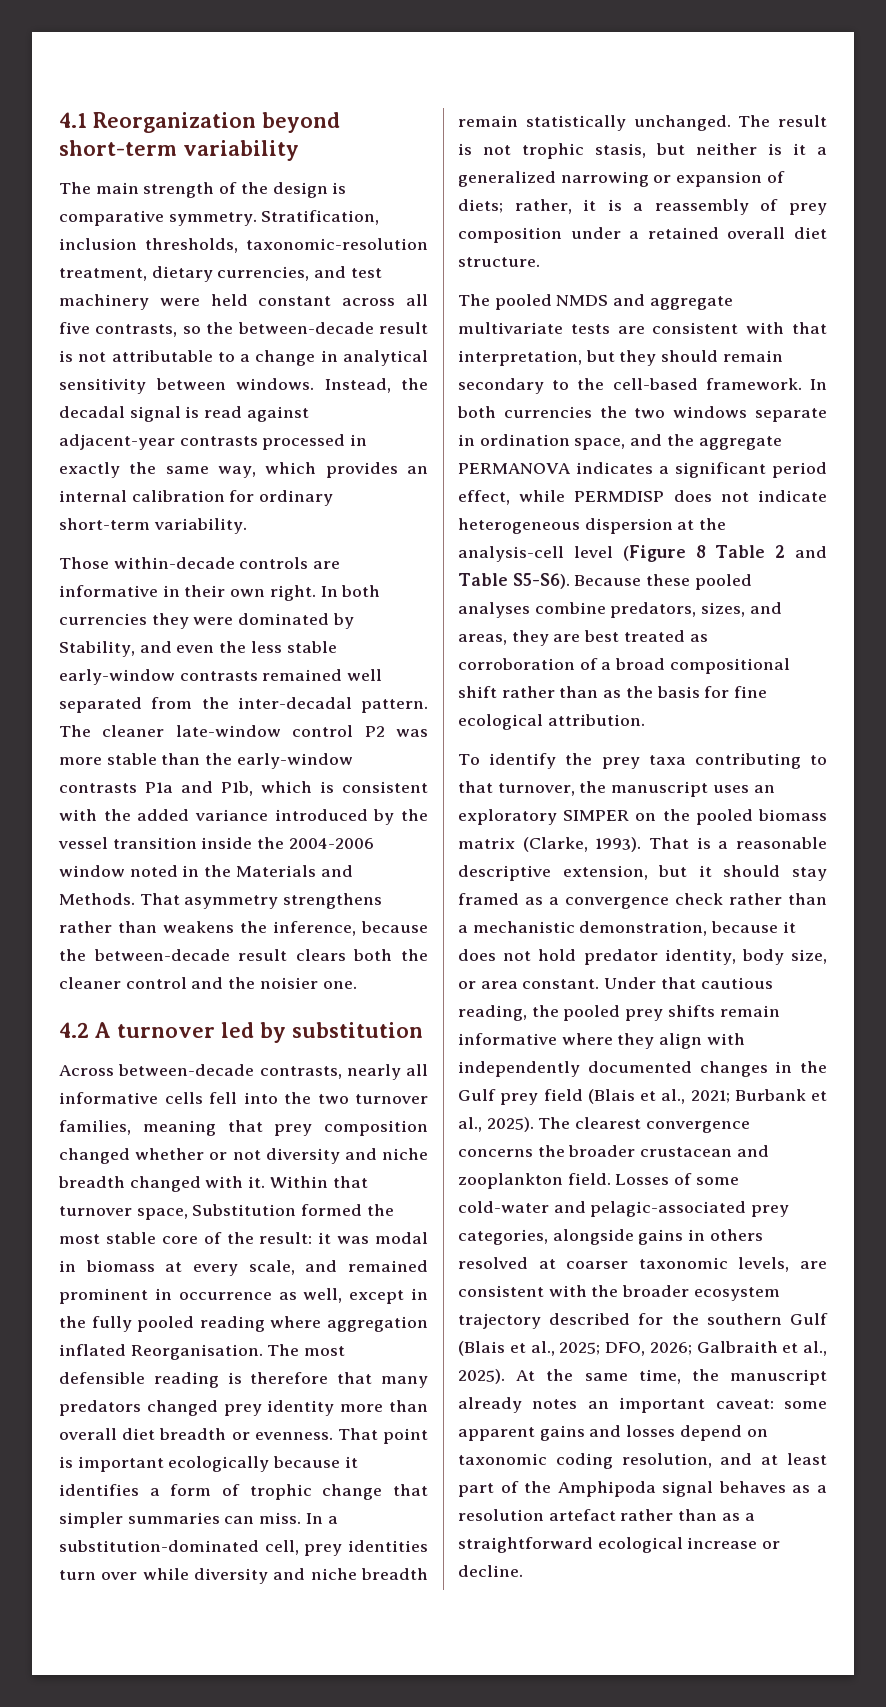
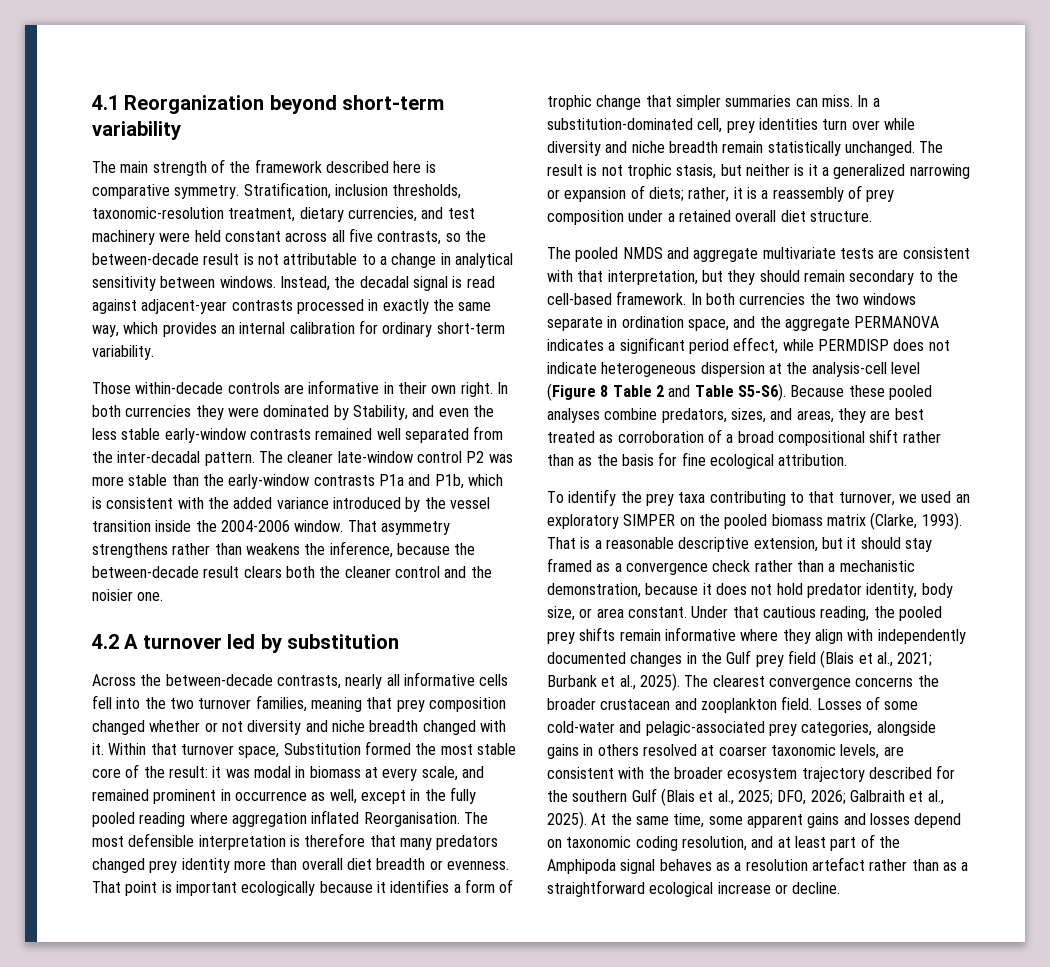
- The main strength of the design is comparative symmetry.
+ The main strength of the framework described here is comparative symmetry.
- The cleaner late-window control P2 was more stable than the early-window contrasts P1a and P1b, which is consistent with the added variance introduced by the vessel transition inside the 2004-2006 window noted in the Materials and Methods.
+ The cleaner late-window control P2 was more stable than the early-window contrasts P1a and P1b, which is consistent with the added variance introduced by the vessel transition inside the 2004-2006 window.
- Across between-decade contrasts, nearly all informative cells fell into the two turnover families, meaning that prey composition changed whether or not diversity and niche breadth changed with it.
+ Across the between-decade contrasts, nearly all informative cells fell into the two turnover families, meaning that prey composition changed whether or not diversity and niche breadth changed with it.
- The most defensible reading is therefore that many predators changed prey identity more than overall diet breadth or evenness.
+ The most defensible interpretation is therefore that many predators changed prey identity more than overall diet breadth or evenness.
- To identify the prey taxa contributing to that turnover, the manuscript uses an exploratory SIMPER on the pooled biomass matrix (Clarke, 1993).
+ To identify the prey taxa contributing to that turnover, we used an exploratory SIMPER on the pooled biomass matrix (Clarke, 1993).
- At the same time, the manuscript already notes an important caveat: some apparent gains and losses depend on taxonomic coding resolution, and at least part of the Amphipoda signal behaves as a resolution artefact rather than as a straightforward ecological increase or decline.
+ At the same time, some apparent gains and losses depend on taxonomic coding resolution, and at least part of the Amphipoda signal behaves as a resolution artefact rather than as a straightforward ecological increase or decline.

